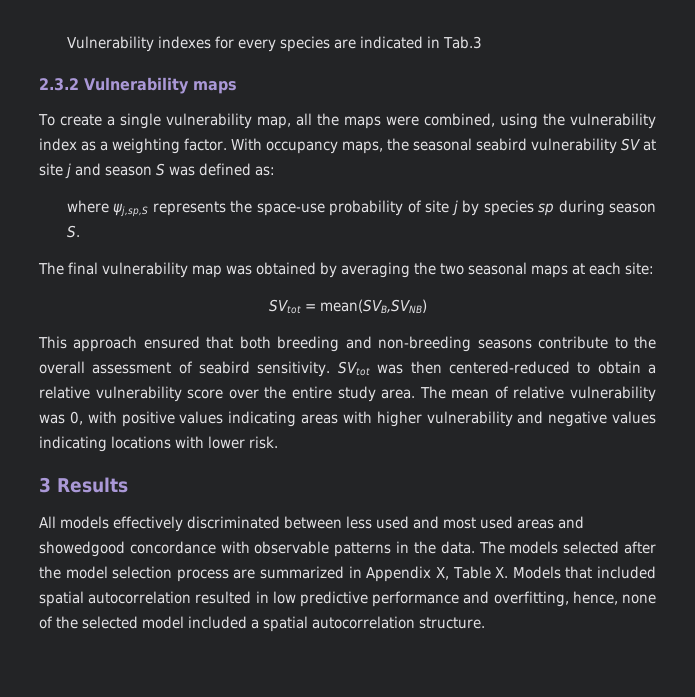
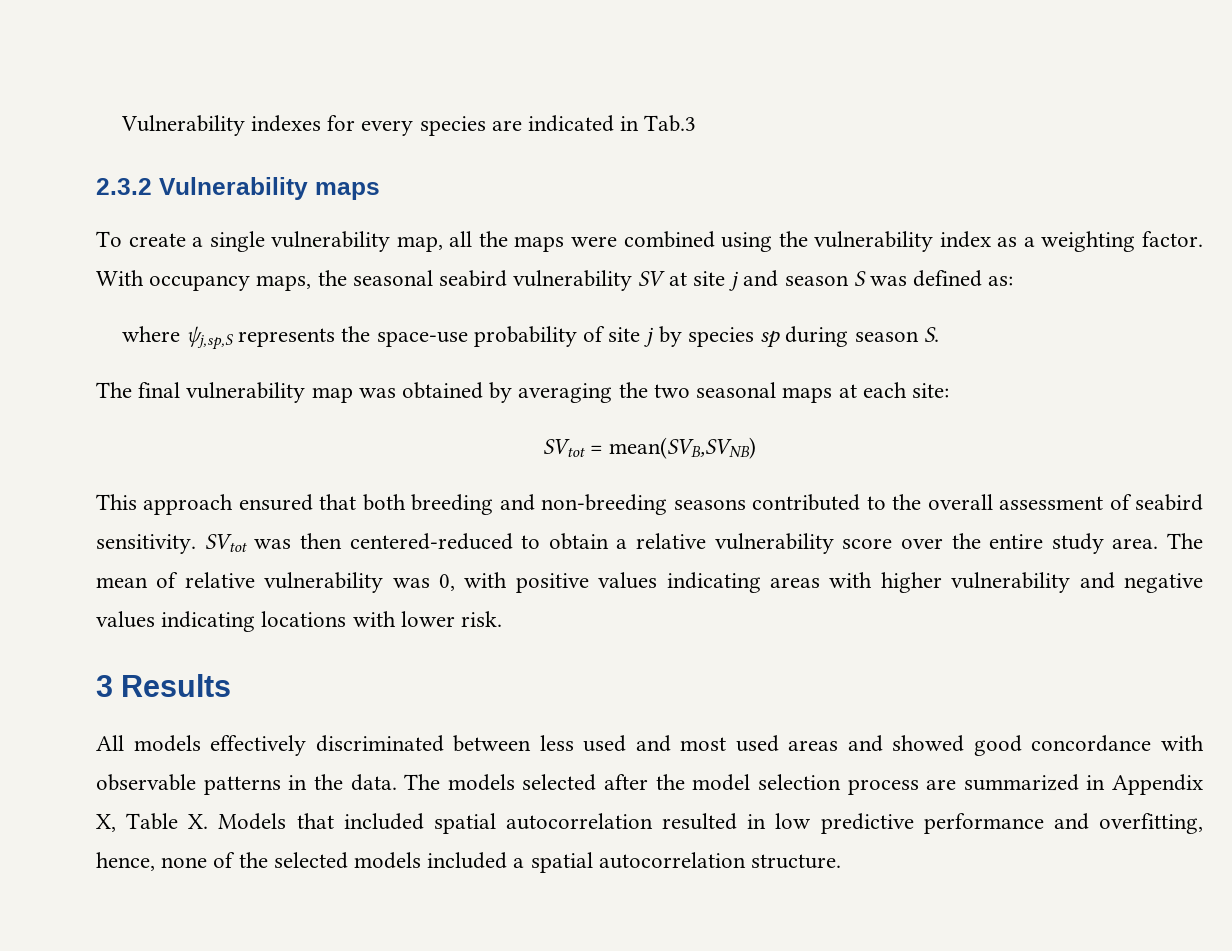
- To create a single vulnerability map, all the maps were combined, using the vulnerability index as a weighting factor.
+ To create a single vulnerability map, all the maps were combined using the vulnerability index as a weighting factor.
- This approach ensured that both breeding and non-breeding seasons contribute to the overall assessment of seabird sensitivity.
+ This approach ensured that both breeding and non-breeding seasons contributed to the overall assessment of seabird sensitivity.
- All models effectively discriminated between less used and most used areas and showedgood concordance with observable patterns in the data.
+ All models effectively discriminated between less used and most used areas and showed good concordance with observable patterns in the data.
- The models selected after the model selection process are summarized in Appendix X, Table X. Models that included spatial autocorrelation resulted in low predictive performance and overfitting, hence, none of the selected model included a spatial autocorrelation structure.
+ The models selected after the model selection process are summarized in Appendix X, Table X. Models that included spatial autocorrelation resulted in low predictive performance and overfitting, hence, none of the selected models included a spatial autocorrelation structure.

